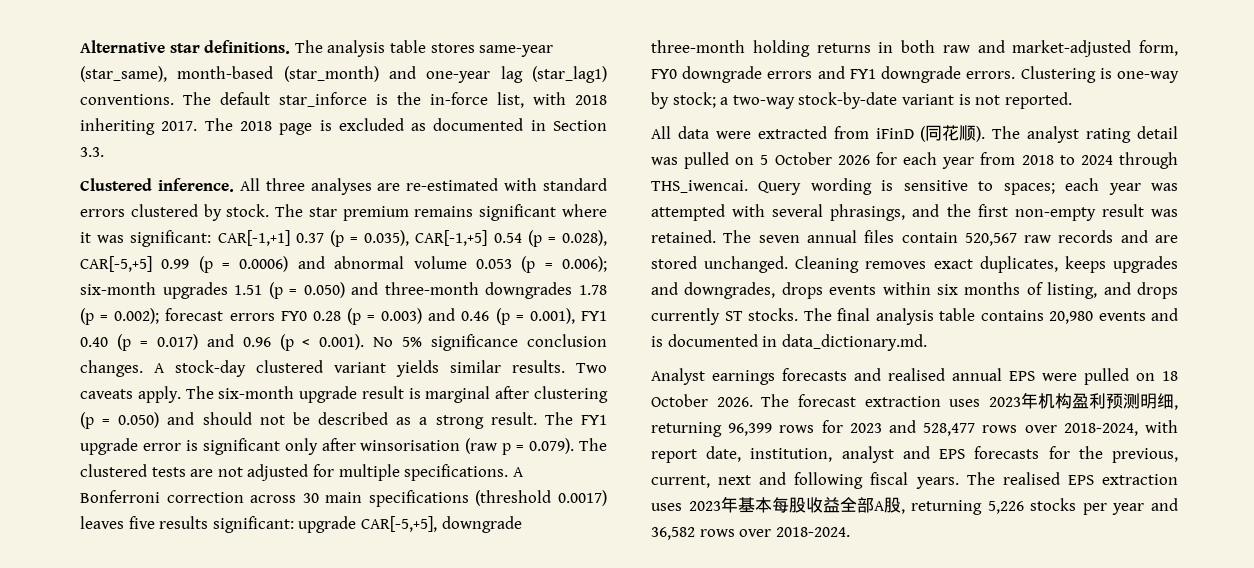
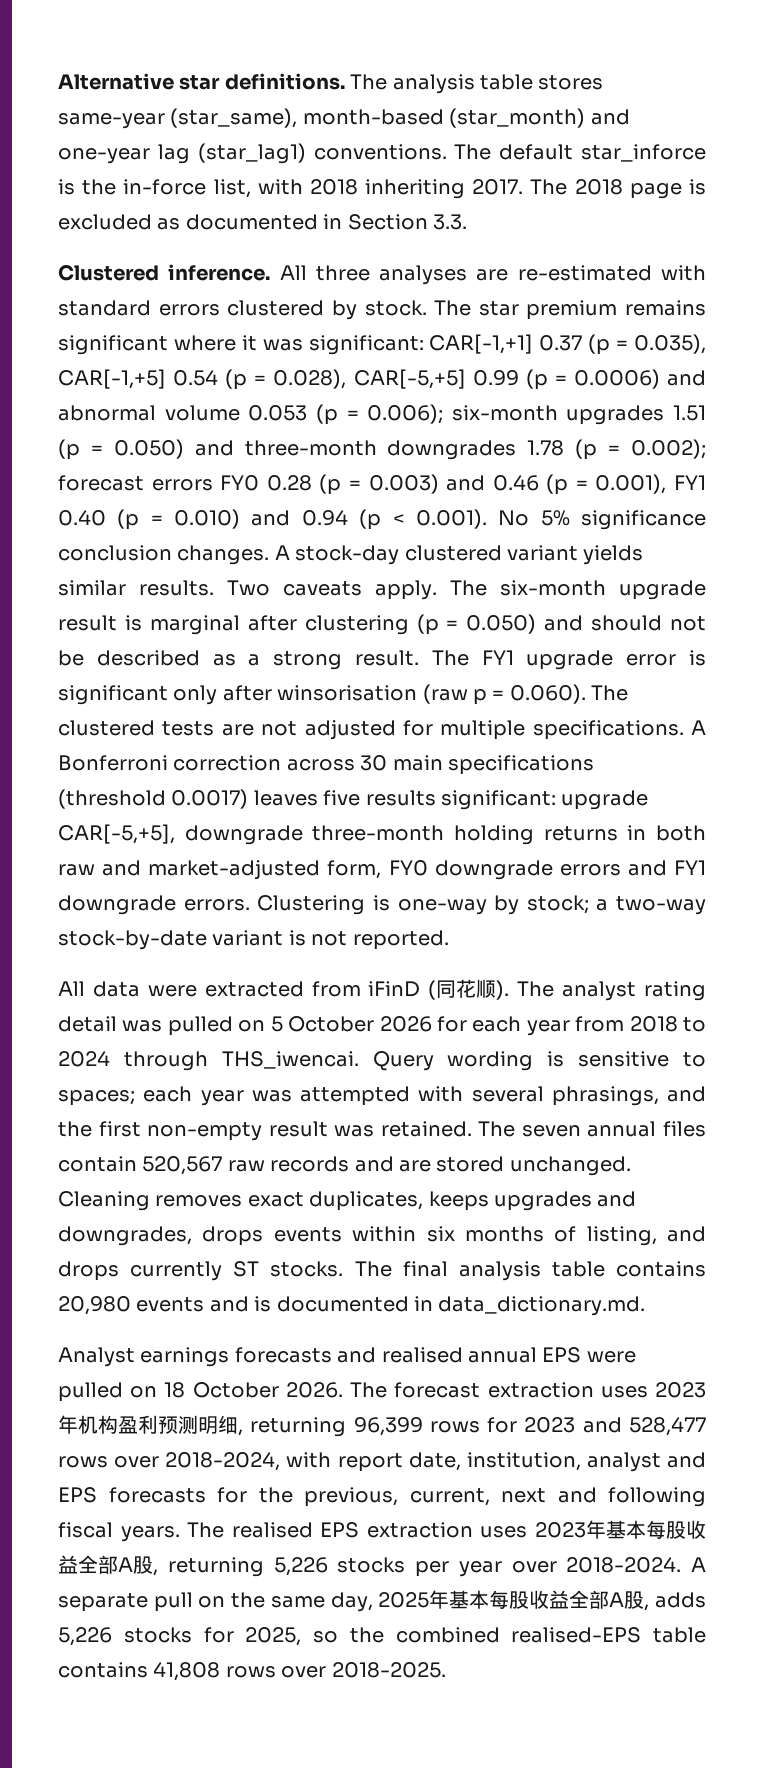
- forecast errors FY0 0.28 (p = 0.003) and 0.46 (p = 0.001), FY1 0.40 (p = 0.017) and 0.96 (p < 0.001). No 5% significance conclusion changes.
+ forecast errors FY0 0.28 (p = 0.003) and 0.46 (p = 0.001), FY1 0.40 (p = 0.010) and 0.94 (p < 0.001). No 5% significance conclusion changes.
- The FY1 upgrade error is significant only after winsorisation (raw p = 0.079). The clustered tests are not adjusted for multiple specifications.
+ The FY1 upgrade error is significant only after winsorisation (raw p = 0.060). The clustered tests are not adjusted for multiple specifications.
- The realised EPS extraction uses 2023年基本每股收益全部A股, returning 5,226 stocks per year and 36,582 rows over 2018-2024.
+ The realised EPS extraction uses 2023年基本每股收益全部A股, returning 5,226 stocks per year over 2018-2024. A separate pull on the same day, 2025年基本每股收益全部A股, adds 5,226 stocks for 2025, so the combined realised-EPS table contains 41,808 rows over 2018-2025.

